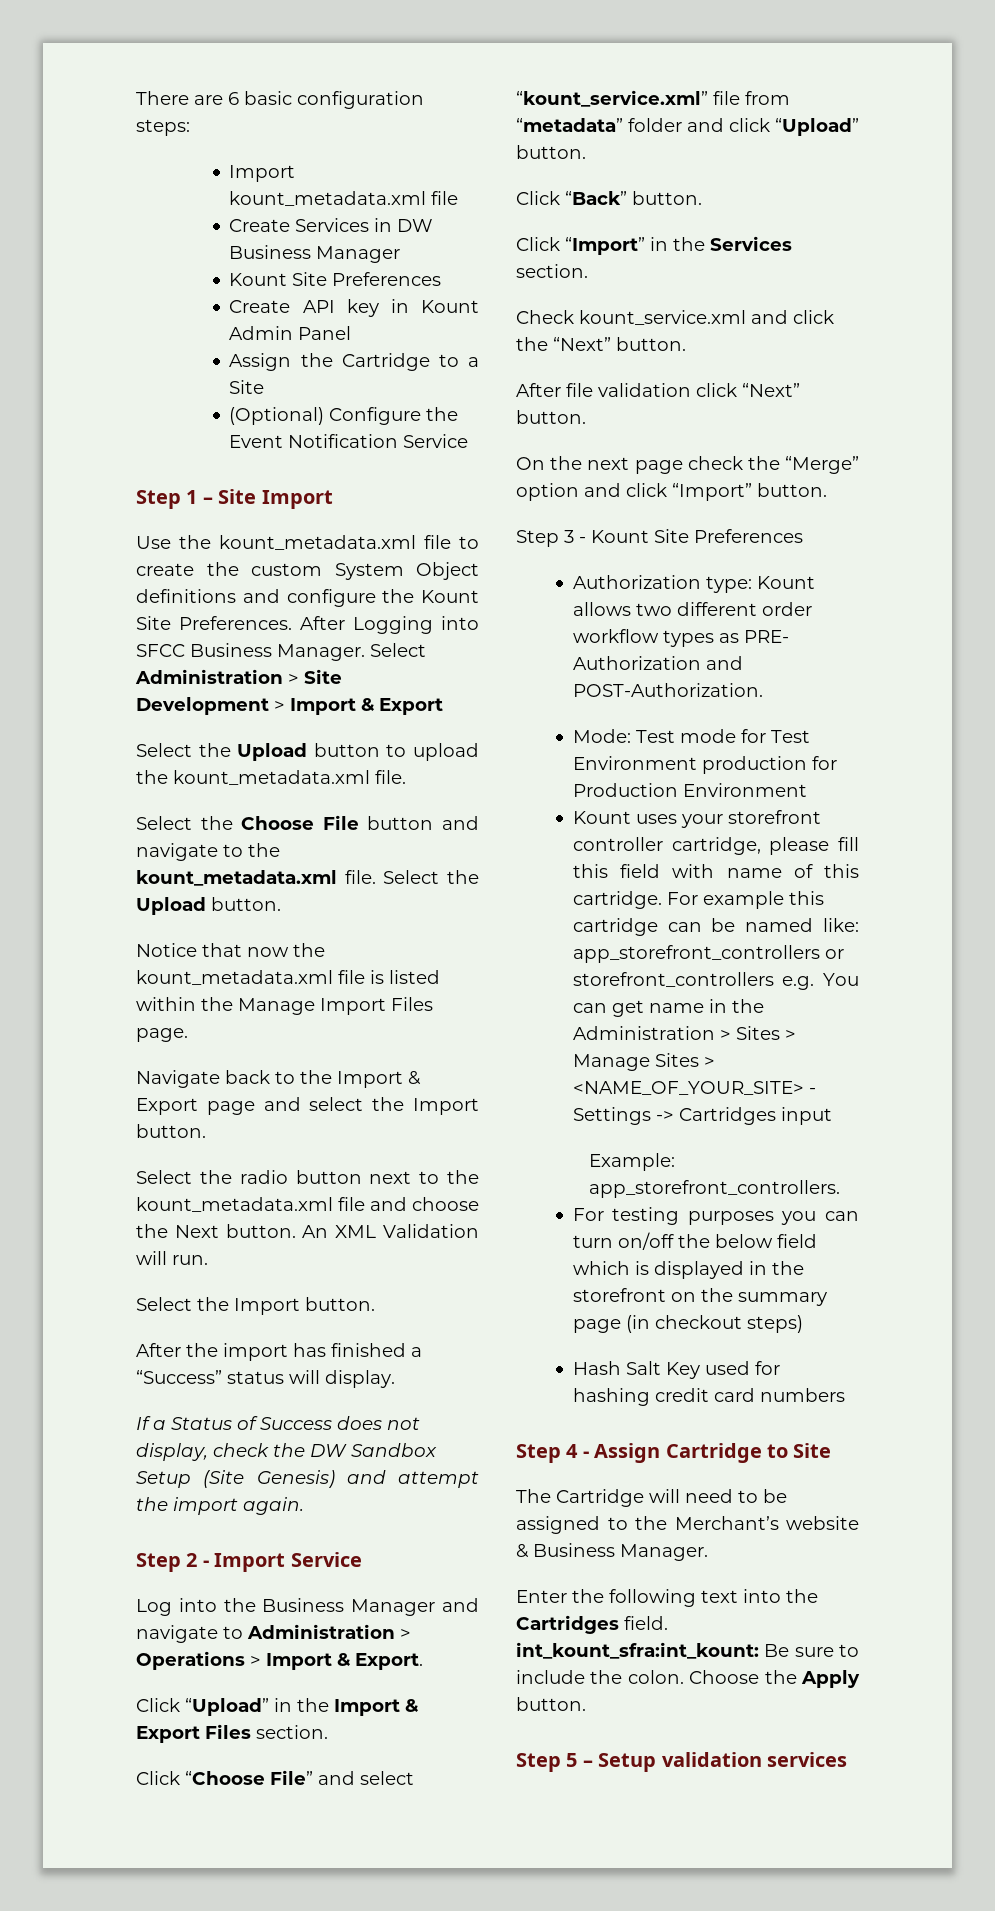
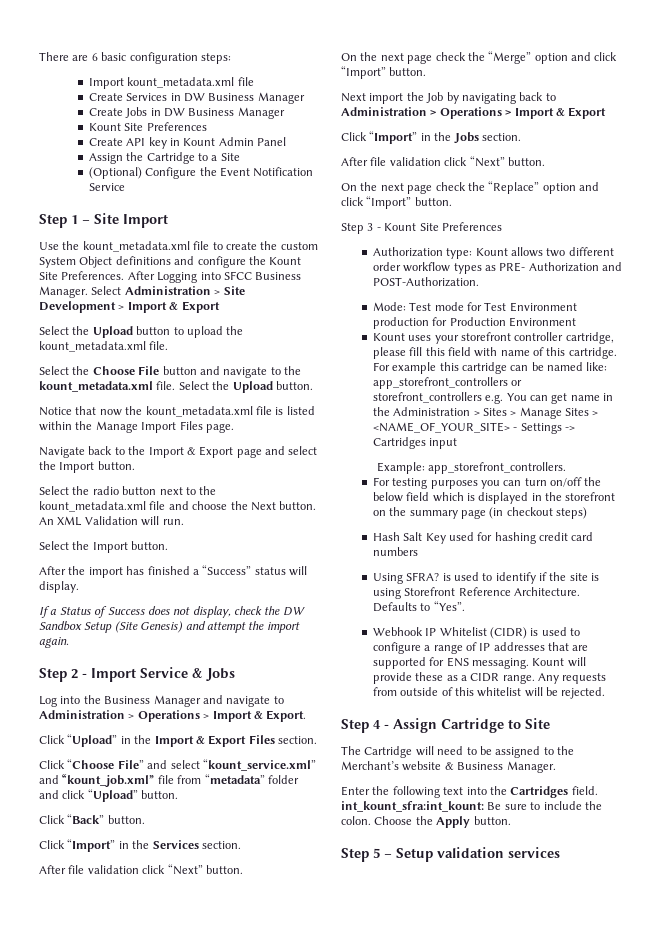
+ Create Jobs in DW Business Manager
- Step 2 - Import Service
+ Step 2 - Import Service & Jobs
- Click “Choose File” and select “kount_service.xml” file from “metadata” folder and click “Upload” button.
+ Click “Choose File” and select “kount_service.xml” and “kount_job.xml” file from “metadata” folder and click “Upload” button.
  Click “Import” in the Services section.
- Check kount_service.xml and click the “Next” button.
+ After file validation click “Next” button.
+ On the next page check the “Merge” option and click “Import” button.
+ Next import the Job by navigating back to Administration > Operations > Import & Export
+ Click “Import” in the Jobs section.
- On the next page check the “Merge” option and click “Import” button.
+ On the next page check the “Replace” option and click “Import” button.
+ Using SFRA? is used to identify if the site is using Storefront Reference Architecture. Defaults to “Yes”.
+ Webhook IP Whitelist (CIDR) is used to configure a range of IP addresses that are supported for ENS messaging. Kount will provide these as a CIDR range. Any requests from outside of this whitelist will be rejected.

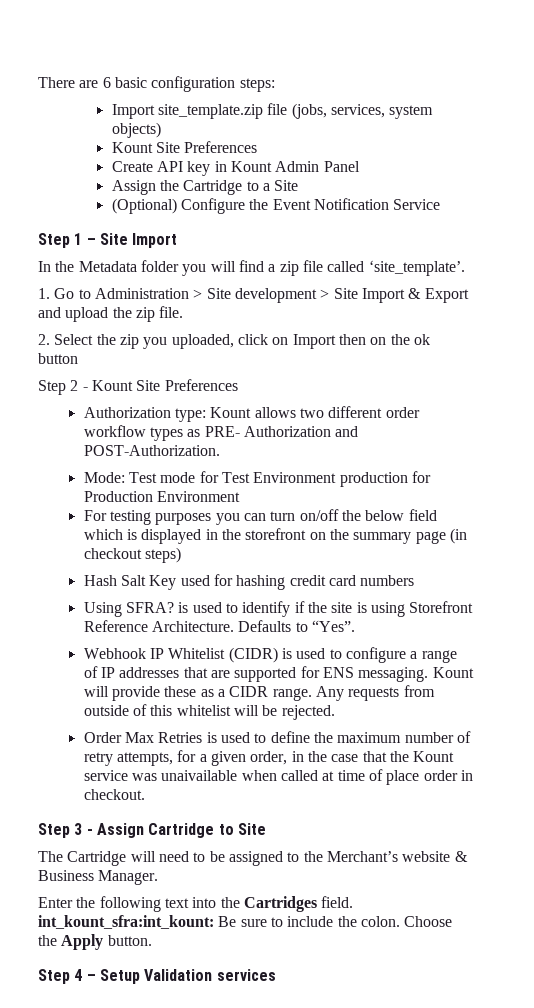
- Import kount_metadata.xml file
- Create Services in DW Business Manager
- Create Jobs in DW Business Manager
+ Import site_template.zip file (jobs, services, system objects)
- Use the kount_metadata.xml file to create the custom System Object definitions and configure the Kount Site Preferences. After Logging into SFCC Business Manager. Select Administration > Site Development > Import & Export
- Select the Upload button to upload the kount_metadata.xml file.
- Select the Choose File button and navigate to the kount_metadata.xml file. Select the Upload button.
- Notice that now the kount_metadata.xml file is listed within the Manage Import Files page.
- Navigate back to the Import & Export page and select the Import button.
- Select the radio button next to the kount_metadata.xml file and choose the Next button. An XML Validation will run.
- Select the Import button.
- After the import has finished a “Success” status will display.
- If a Status of Success does not display, check the DW Sandbox Setup (Site Genesis) and attempt the import again.
- Step 2 - Import Service & Jobs
- Log into the Business Manager and navigate to Administration > Operations > Import & Export.
- Click “Upload” in the Import & Export Files section.
- Click “Choose File” and select “kount_service.xml” and “kount_job.xml” file from “metadata” folder and click “Upload” button.
- Click “Back” button.
- Click “Import” in the Services section.
- After file validation click “Next” button.
- On the next page check the “Merge” option and click “Import” button.
- Next import the Job by navigating back to Administration > Operations > Import & Export
- Click “Import” in the Jobs section.
- After file validation click “Next” button.
- On the next page check the “Replace” option and click “Import” button.
- Step 3 - Kount Site Preferences
+ In the Metadata folder you will find a zip file called ‘site_template’.
+ 1. Go to Administration > Site development > Site Import & Export and upload the zip file.
+ 2. Select the zip you uploaded, click on Import then on the ok button
+ Step 2 - Kount Site Preferences
- Kount uses your storefront controller cartridge, please fill this field with name of this cartridge. For example this cartridge can be named like: app_storefront_controllers or storefront_controllers e.g. You can get name in the Administration > Sites > Manage Sites > <NAME_OF_YOUR_SITE> - Settings -> Cartridges input
- Example: app_storefront_controllers.
- Step 4 - Assign Cartridge to Site
+ Order Max Retries is used to define the maximum number of retry attempts, for a given order, in the case that the Kount service was unaivailable when called at time of place order in checkout.
+ Step 3 - Assign Cartridge to Site
- Step 5 – Setup validation services
+ Step 4 – Setup Validation services

